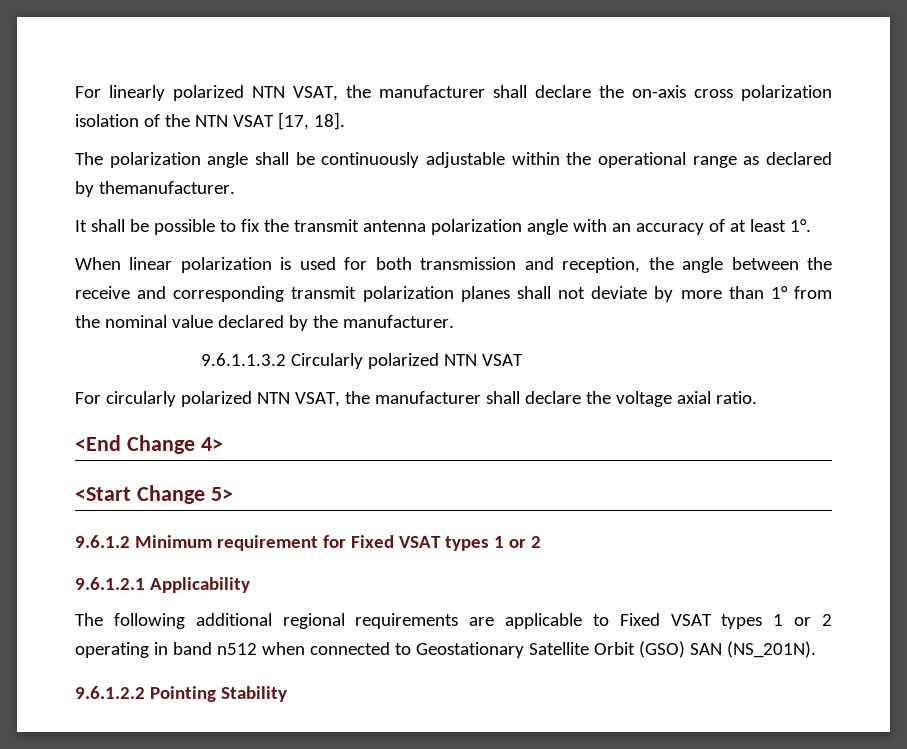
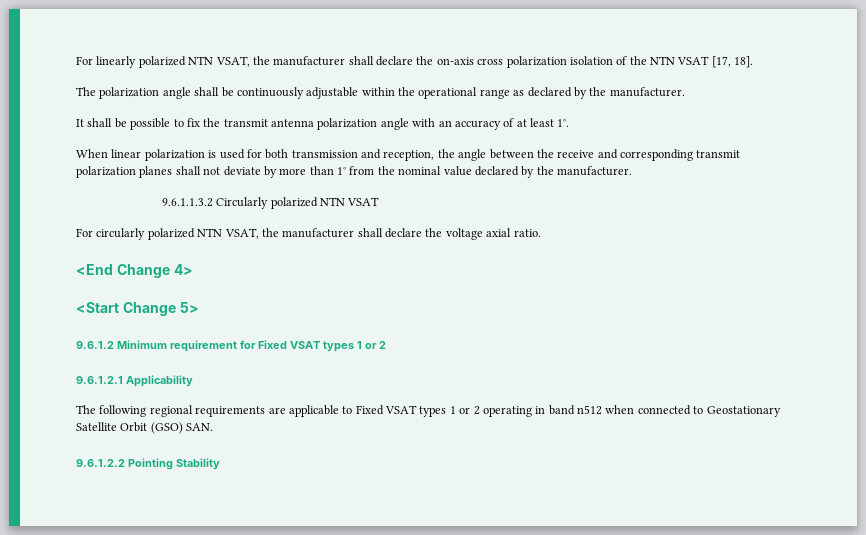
- The polarization angle shall be continuously adjustable within the operational range as declared by themanufacturer.
+ The polarization angle shall be continuously adjustable within the operational range as declared by the manufacturer.
- The following additional regional requirements are applicable to Fixed VSAT types 1 or 2 operating in band n512 when connected to Geostationary Satellite Orbit (GSO) SAN (NS_201N).
+ The following regional requirements are applicable to Fixed VSAT types 1 or 2 operating in band n512 when connected to Geostationary Satellite Orbit (GSO) SAN.

